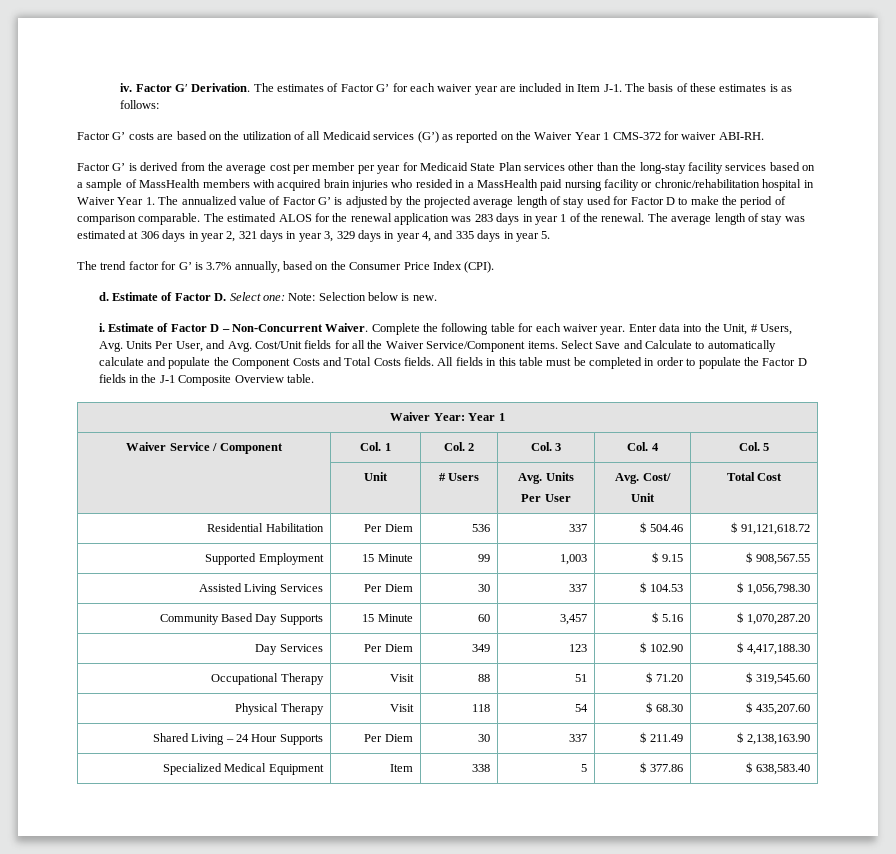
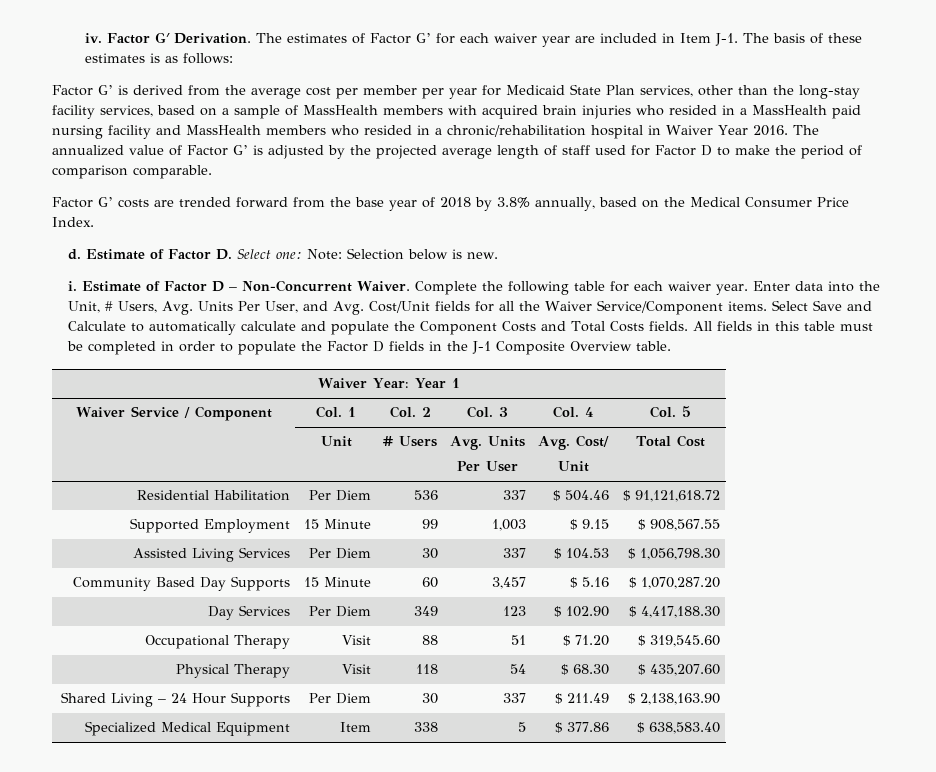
- Factor G’ costs are based on the utilization of all Medicaid services (G’) as reported on the Waiver Year 1 CMS-372 for waiver ABI-RH.
- Factor G’ is derived from the average cost per member per year for Medicaid State Plan services other than the long-stay facility services based on a sample of MassHealth members with acquired brain injuries who resided in a MassHealth paid nursing facility or chronic/rehabilitation hospital in Waiver Year 1. The annualized value of Factor G’ is adjusted by the projected average length of stay used for Factor D to make the period of comparison comparable. The estimated ALOS for the renewal application was 283 days in year 1 of the renewal. The average length of stay was estimated at 306 days in year 2, 321 days in year 3, 329 days in year 4, and 335 days in year 5.
- The trend factor for G’ is 3.7% annually, based on the Consumer Price Index (CPI).
+ Factor G’ is derived from the average cost per member per year for Medicaid State Plan services, other than the long-stay facility services, based on a sample of MassHealth members with acquired brain injuries who resided in a MassHealth paid nursing facility and MassHealth members who resided in a chronic/rehabilitation hospital in Waiver Year 2016. The annualized value of Factor G’ is adjusted by the projected average length of staff used for Factor D to make the period of comparison comparable.
+ Factor G’ costs are trended forward from the base year of 2018 by 3.8% annually, based on the Medical Consumer Price Index.

